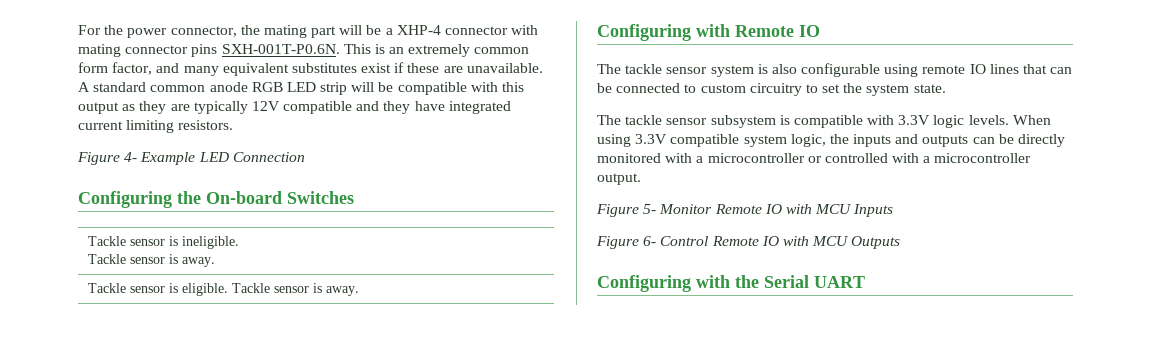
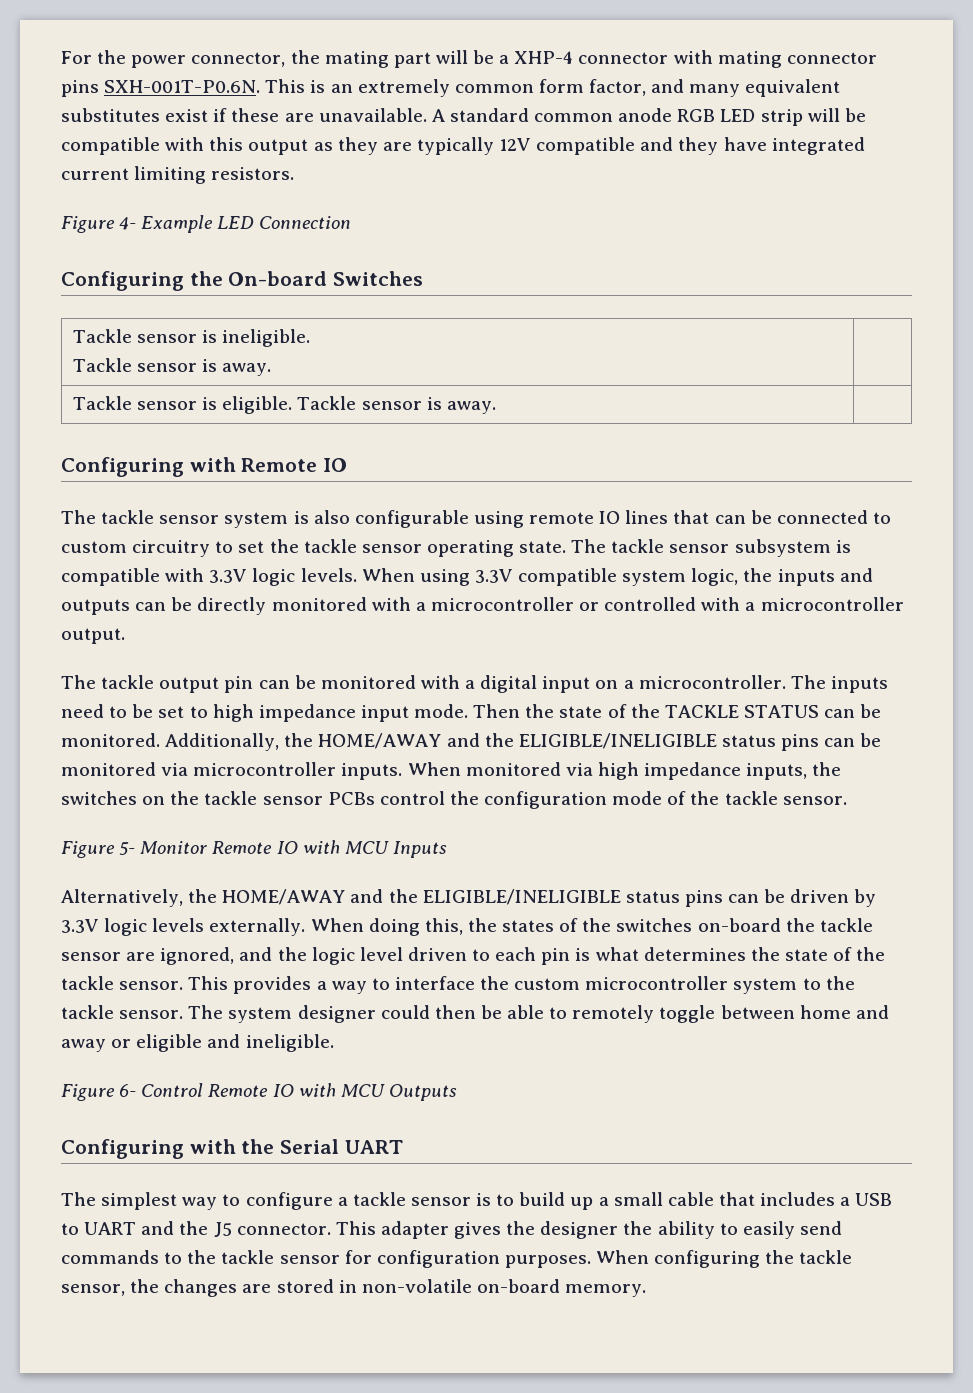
- The tackle sensor system is also configurable using remote IO lines that can be connected to custom circuitry to set the system state.
- The tackle sensor subsystem is compatible with 3.3V logic levels.
+ The tackle sensor system is also configurable using remote IO lines that can be connected to custom circuitry to set the tackle sensor operating state. The tackle sensor subsystem is compatible with 3.3V logic levels.
+ The tackle output pin can be monitored with a digital input on a microcontroller. The inputs need to be set to high impedance input mode. Then the state of the TACKLE STATUS can be monitored. Additionally, the HOME/AWAY and the ELIGIBLE/INELIGIBLE status pins can be monitored via microcontroller inputs. When monitored via high impedance inputs, the switches on the tackle sensor PCBs control the configuration mode of the tackle sensor.
+ Alternatively, the HOME/AWAY and the ELIGIBLE/INELIGIBLE status pins can be driven by 3.3V logic levels externally. When doing this, the states of the switches on-board the tackle sensor are ignored, and the logic level driven to each pin is what determines the state of the tackle sensor. This provides a way to interface the custom microcontroller system to the tackle sensor. The system designer could then be able to remotely toggle between home and away or eligible and ineligible.
+ The simplest way to configure a tackle sensor is to build up a small cable that includes a USB to UART and the J5 connector. This adapter gives the designer the ability to easily send commands to the tackle sensor for configuration purposes. When configuring the tackle sensor, the changes are stored in non-volatile on-board memory.

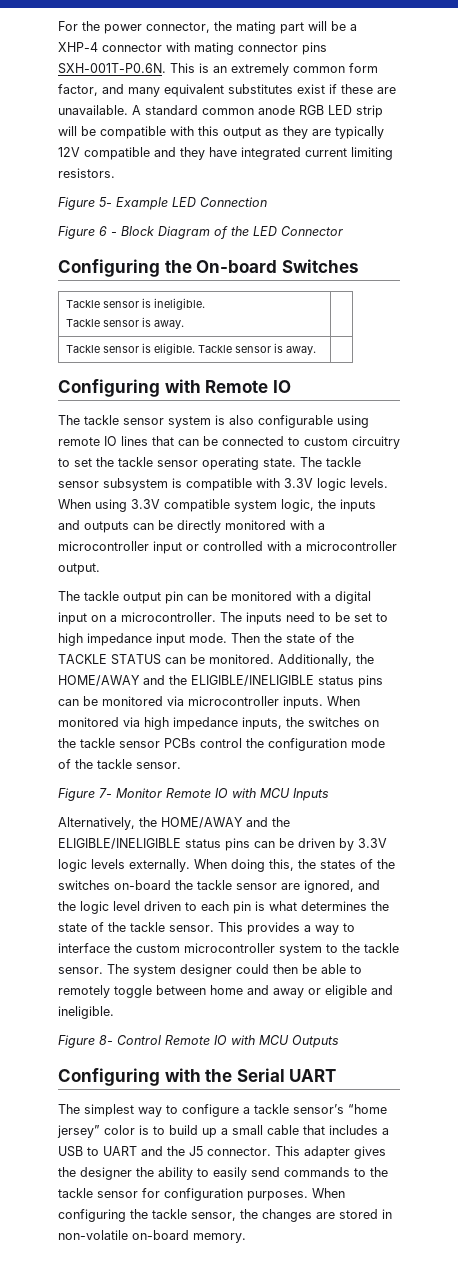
- Figure 4- Example LED Connection
+ Figure 5- Example LED Connection
+ Figure 6 - Block Diagram of the LED Connector
- When using 3.3V compatible system logic, the inputs and outputs can be directly monitored with a microcontroller or controlled with a microcontroller output.
+ When using 3.3V compatible system logic, the inputs and outputs can be directly monitored with a microcontroller input or controlled with a microcontroller output.
- Figure 5- Monitor Remote IO with MCU Inputs
+ Figure 7- Monitor Remote IO with MCU Inputs
- Figure 6- Control Remote IO with MCU Outputs
+ Figure 8- Control Remote IO with MCU Outputs
- The simplest way to configure a tackle sensor is to build up a small cable that includes a USB to UART and the J5 connector.
+ The simplest way to configure a tackle sensor’s “home jersey” color is to build up a small cable that includes a USB to UART and the J5 connector.

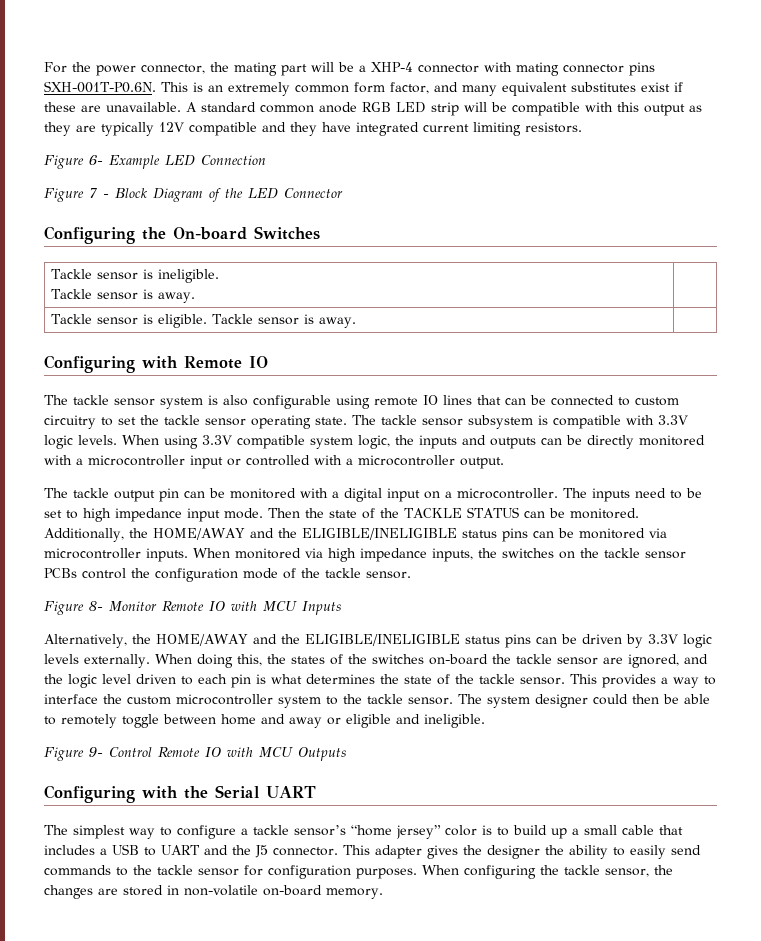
- Figure 5- Example LED Connection
+ Figure 6- Example LED Connection
- Figure 6 - Block Diagram of the LED Connector
+ Figure 7 - Block Diagram of the LED Connector
- Figure 7- Monitor Remote IO with MCU Inputs
+ Figure 8- Monitor Remote IO with MCU Inputs
- Figure 8- Control Remote IO with MCU Outputs
+ Figure 9- Control Remote IO with MCU Outputs

